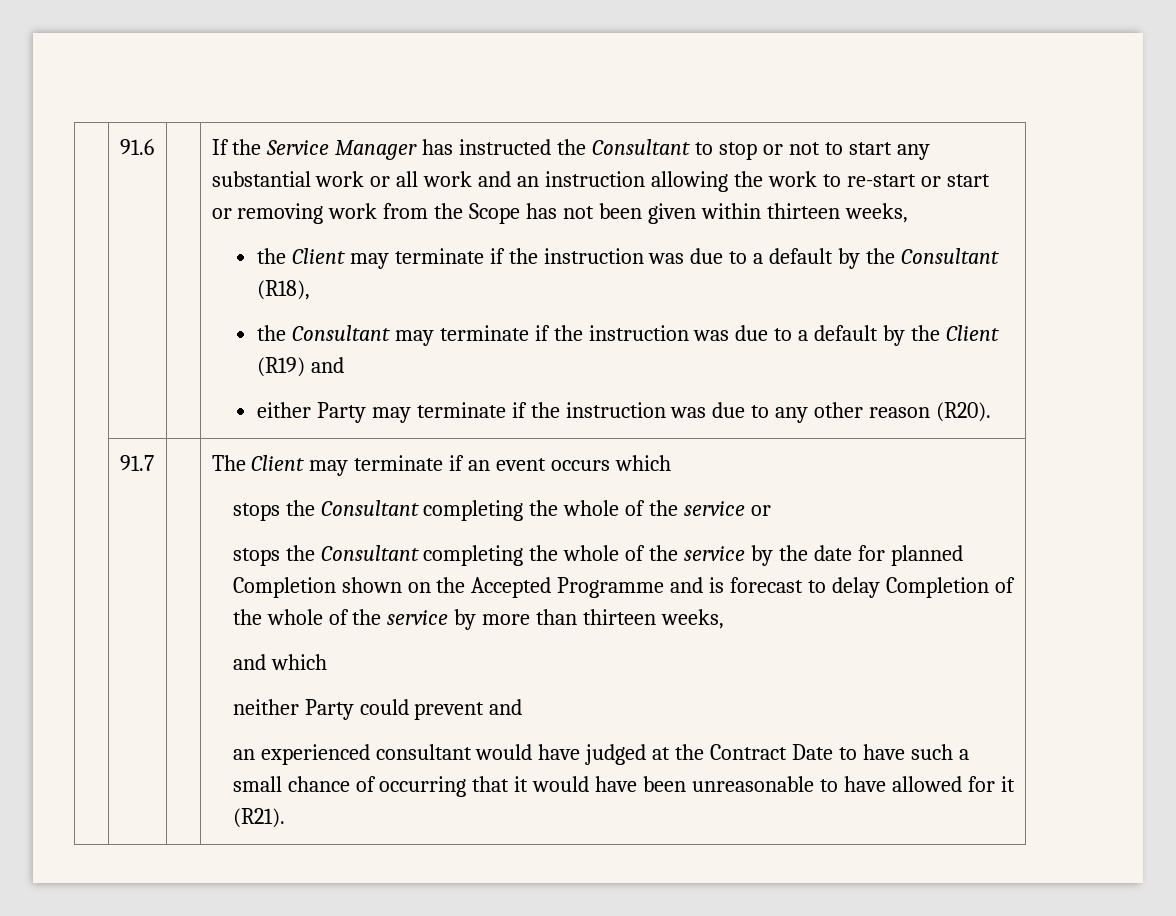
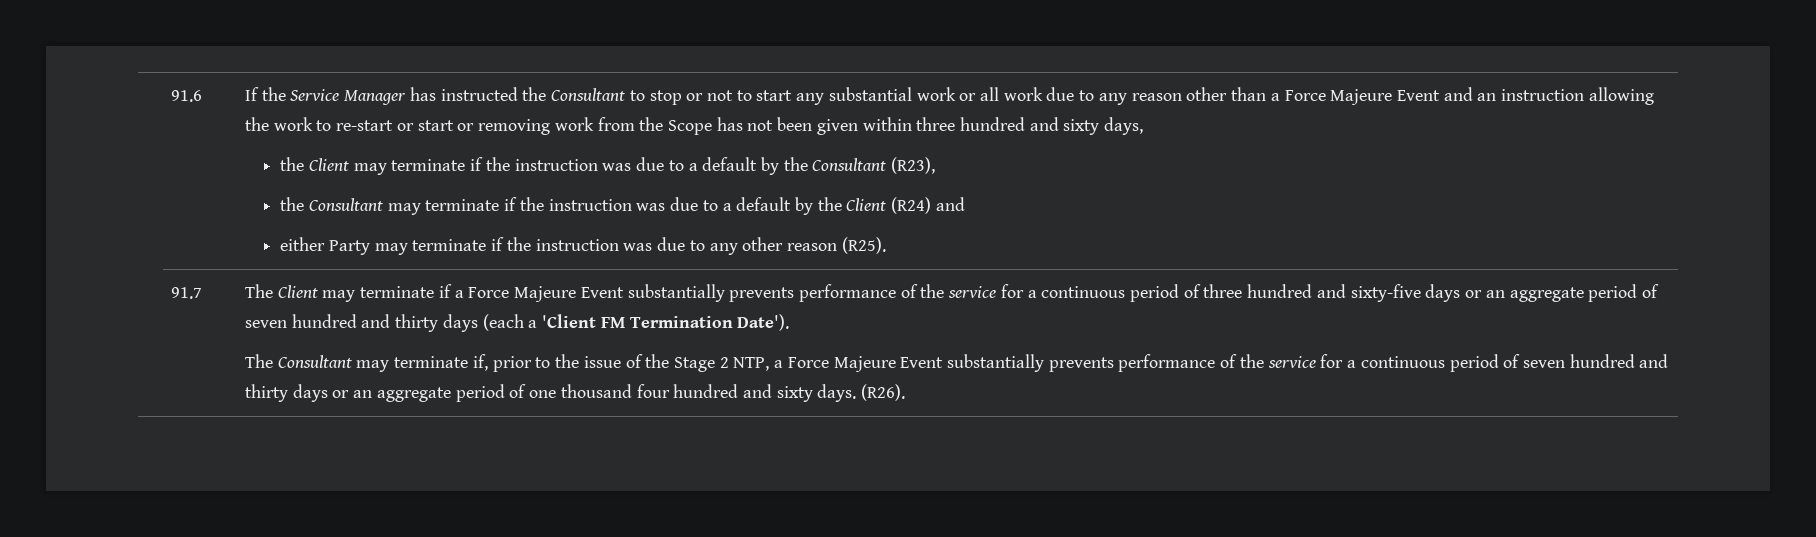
- If the Service Manager has instructed the Consultant to stop or not to start any substantial work or all work and an instruction allowing the work to re-start or start or removing work from the Scope has not been given within thirteen weeks,
+ If the Service Manager has instructed the Consultant to stop or not to start any substantial work or all work due to any reason other than a Force Majeure Event and an instruction allowing the work to re-start or start or removing work from the Scope has not been given within three hundred and sixty days,
- the Client may terminate if the instruction was due to a default by the Consultant (R18),
+ the Client may terminate if the instruction was due to a default by the Consultant (R23),
- the Consultant may terminate if the instruction was due to a default by the Client (R19) and
+ the Consultant may terminate if the instruction was due to a default by the Client (R24) and
- either Party may terminate if the instruction was due to any other reason (R20).
+ either Party may terminate if the instruction was due to any other reason (R25).
- The Client may terminate if an event occurs which
- stops the Consultant completing the whole of the service or
- stops the Consultant completing the whole of the service by the date for planned Completion shown on the Accepted Programme and is forecast to delay Completion of the whole of the service by more than thirteen weeks,
- and which
- neither Party could prevent and
- an experienced consultant would have judged at the Contract Date to have such a small chance of occurring that it would have been unreasonable to have allowed for it (R21).
+ The Client may terminate if a Force Majeure Event substantially prevents performance of the service for a continuous period of three hundred and sixty-five days or an aggregate period of seven hundred and thirty days (each a 'Client FM Termination Date').
+ The Consultant may terminate if, prior to the issue of the Stage 2 NTP, a Force Majeure Event substantially prevents performance of the service for a continuous period of seven hundred and thirty days or an aggregate period of one thousand four hundred and sixty days. (R26).

